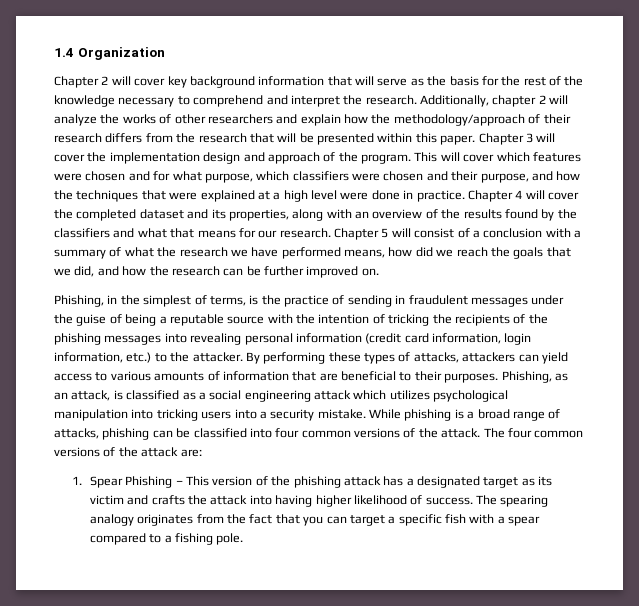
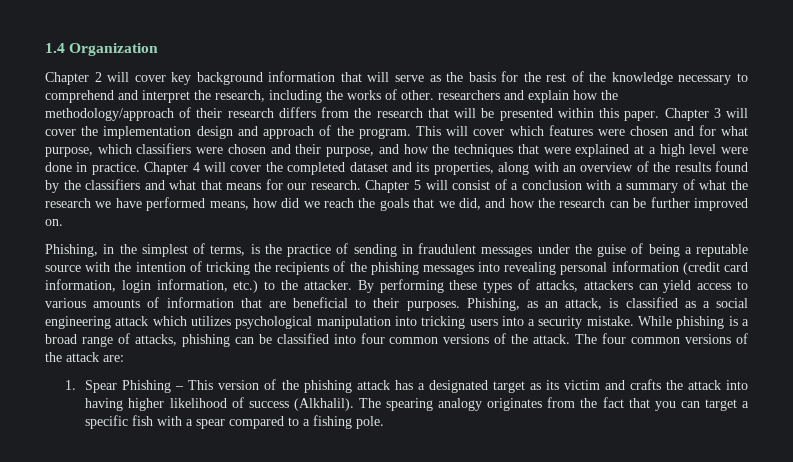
- Chapter 2 will cover key background information that will serve as the basis for the rest of the knowledge necessary to comprehend and interpret the research. Additionally, chapter 2 will analyze the works of other researchers and explain how the methodology/approach of their research differs from the research that will be presented within this paper.
+ Chapter 2 will cover key background information that will serve as the basis for the rest of the knowledge necessary to comprehend and interpret the research, including the works of other. researchers and explain how the methodology/approach of their research differs from the research that will be presented within this paper.
- 1. Spear Phishing – This version of the phishing attack has a designated target as its victim and crafts the attack into having higher likelihood of success.
+ 1. Spear Phishing – This version of the phishing attack has a designated target as its victim and crafts the attack into having higher likelihood of success (Alkhalil).

